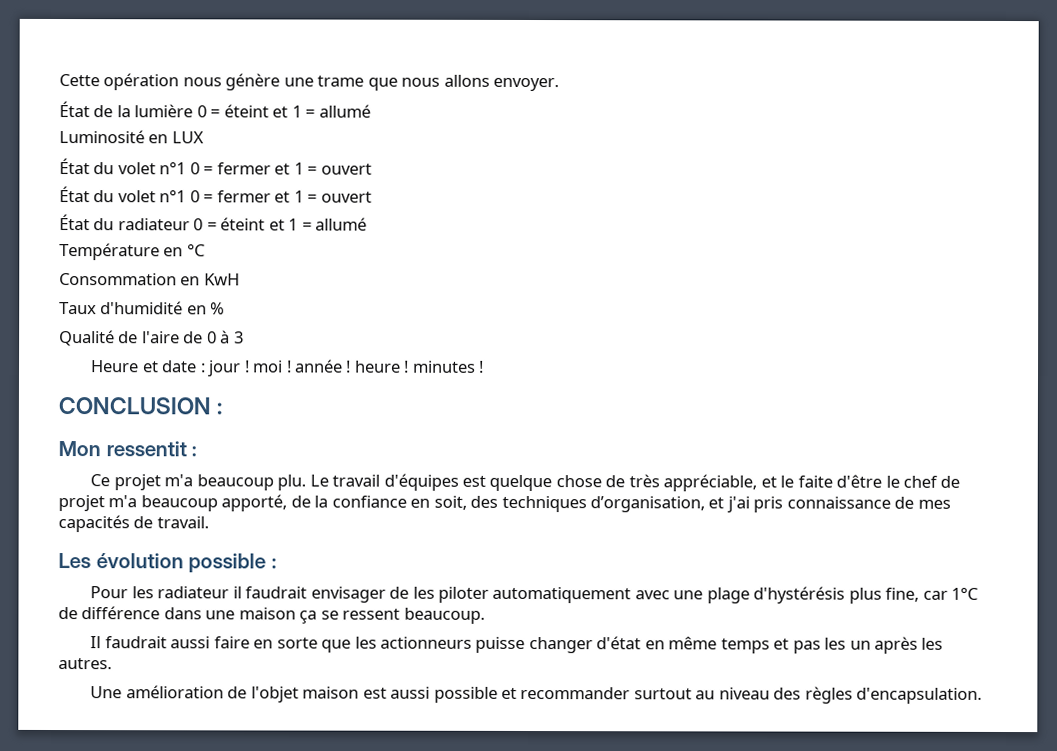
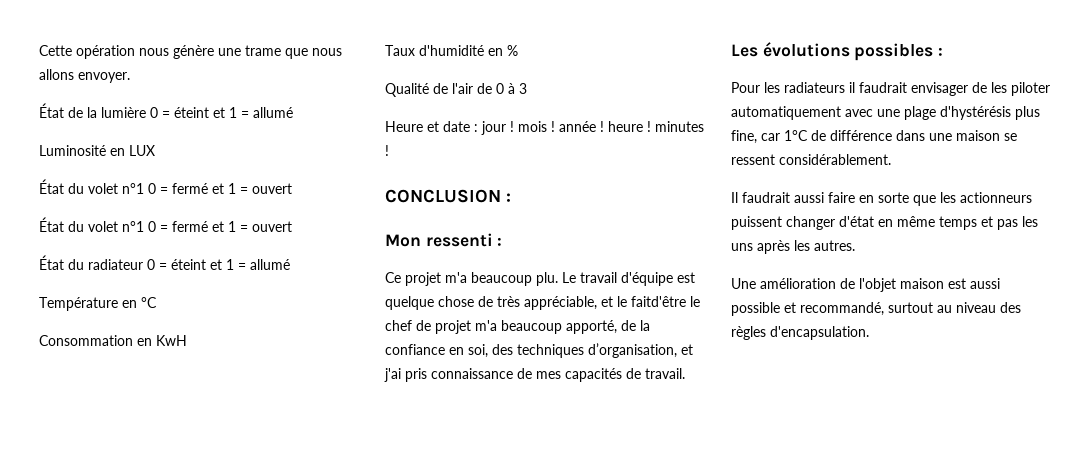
  Luminosité en LUX
- État du volet n°1 0 = fermer et 1 = ouvert
- État du volet n°1 0 = fermer et 1 = ouvert
+ État du volet n°1 0 = fermé et 1 = ouvert
+ État du volet n°1 0 = fermé et 1 = ouvert
- Qualité de l'aire de 0 à 3
+ Qualité de l'air de 0 à 3
- Heure et date : jour ! moi ! année ! heure ! minutes !
+ Heure et date : jour ! mois ! année ! heure ! minutes !
- Mon ressentit :
+ Mon ressenti :
- Le travail d'équipes est quelque chose de très appréciable, et le faite d'être le chef de projet m'a beaucoup apporté, de la confiance en soit, des techniques d’organisation, et j'ai pris connaissance de mes capacités de travail.
+ Le travail d'équipe est quelque chose de très appréciable, et le faitd'être le chef de projet m'a beaucoup apporté, de la confiance en soi, des techniques d’organisation, et j'ai pris connaissance de mes capacités de travail.
- Les évolution possible :
+ Les évolutions possibles :
- Pour les radiateur il faudrait envisager de les piloter automatiquement avec une plage d'hystérésis plus fine, car 1°C de différence dans une maison ça se ressent beaucoup.
+ Pour les radiateurs il faudrait envisager de les piloter automatiquement avec une plage d'hystérésis plus fine, car 1°C de différence dans une maison se ressent considérablement.
- Il faudrait aussi faire en sorte que les actionneurs puisse changer d'état en même temps et pas les un après les autres.
+ Il faudrait aussi faire en sorte que les actionneurs puissent changer d'état en même temps et pas les uns après les autres.
- Une amélioration de l'objet maison est aussi possible et recommander surtout au niveau des règles d'encapsulation.
+ Une amélioration de l'objet maison est aussi possible et recommandé, surtout au niveau des règles d'encapsulation.

